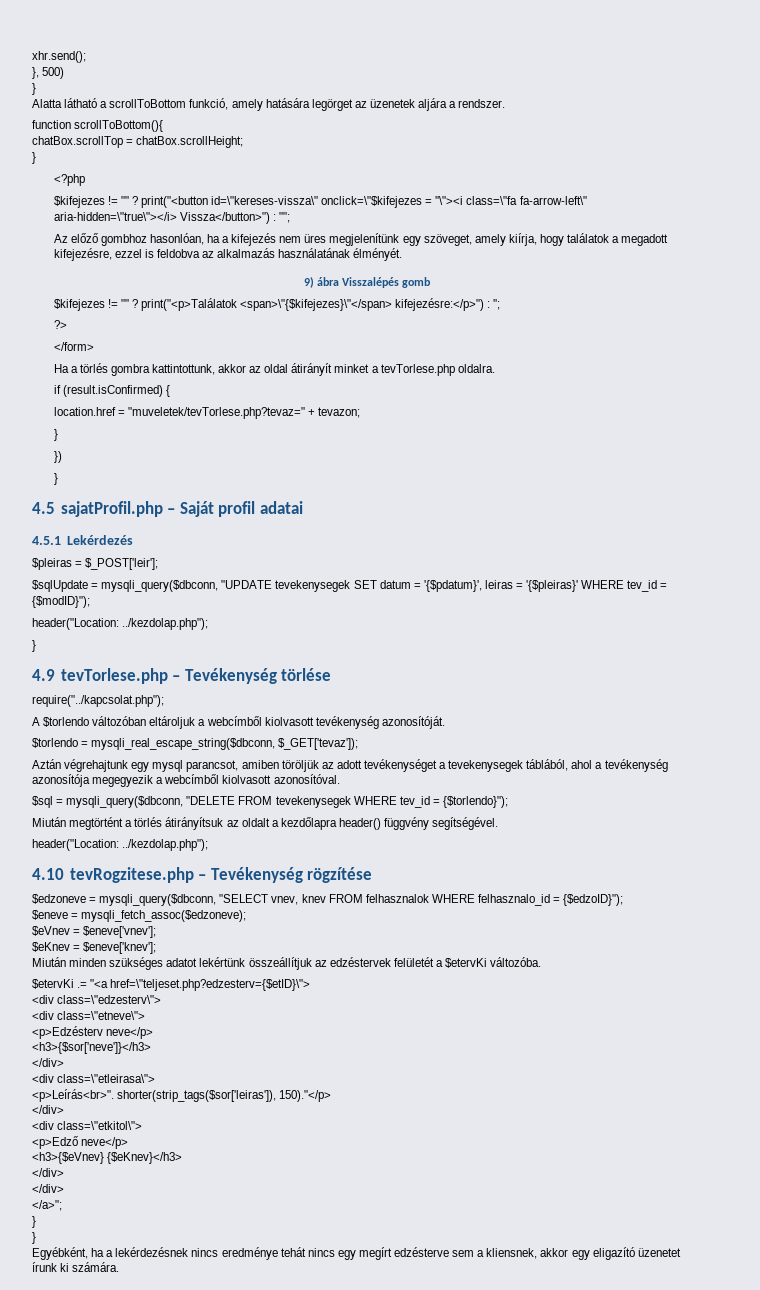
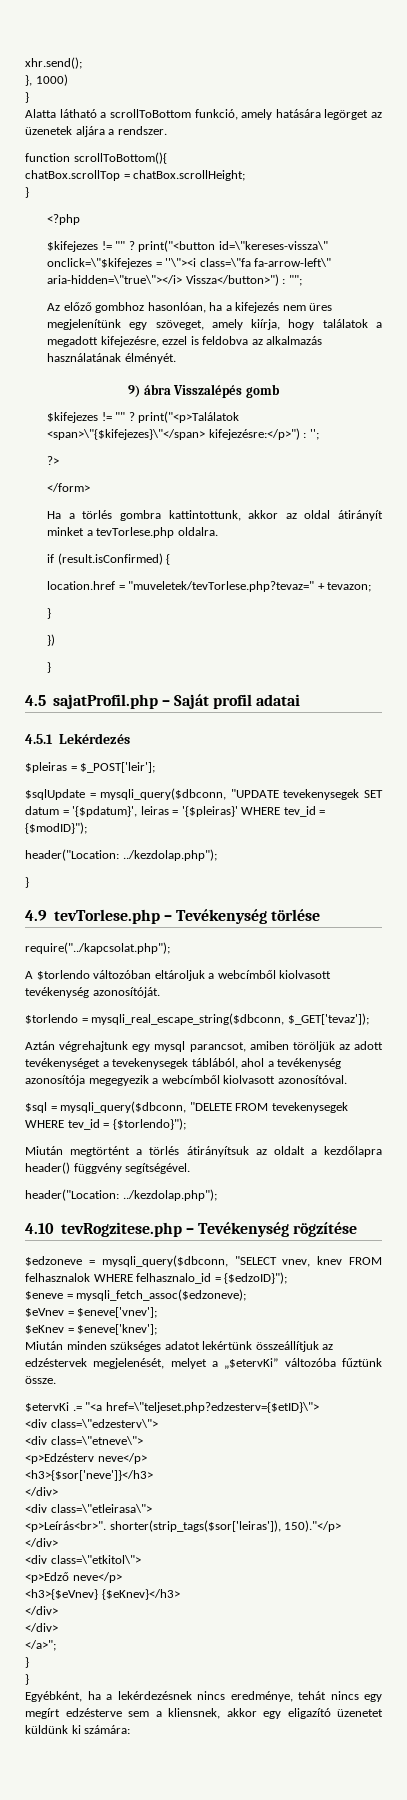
- }, 500)
+ }, 1000)
- Miután minden szükséges adatot lekértünk összeállítjuk az edzéstervek felületét a $etervKi változóba.
+ Miután minden szükséges adatot lekértünk összeállítjuk az edzéstervek megjelenését, melyet a „$etervKi” változóba fűztünk össze.
- Egyébként, ha a lekérdezésnek nincs eredménye tehát nincs egy megírt edzésterve sem a kliensnek, akkor egy eligazító üzenetet írunk ki számára.
+ Egyébként, ha a lekérdezésnek nincs eredménye, tehát nincs egy megírt edzésterve sem a kliensnek, akkor egy eligazító üzenetet küldünk ki számára:

